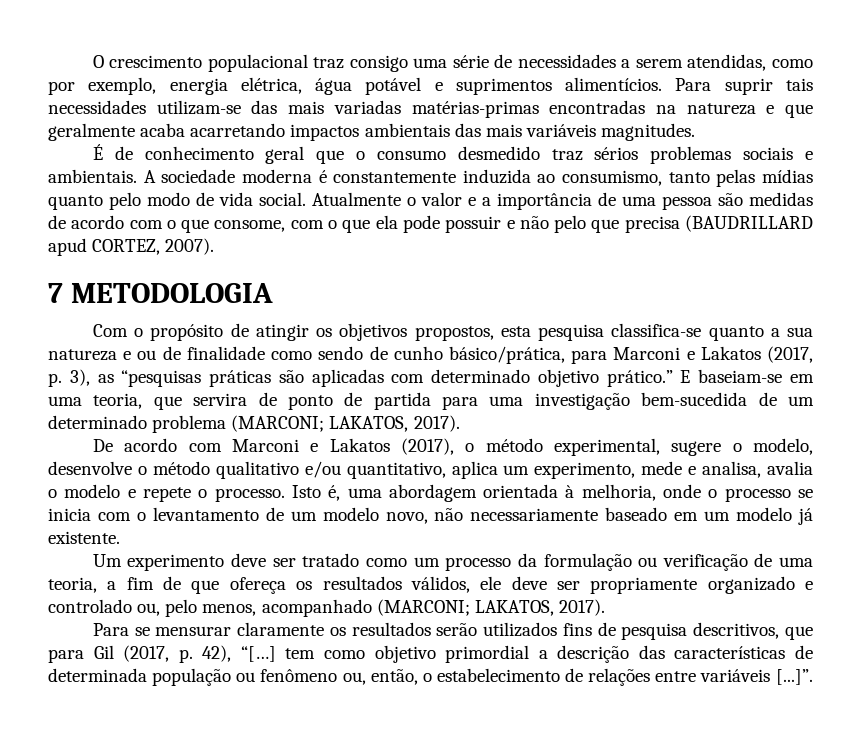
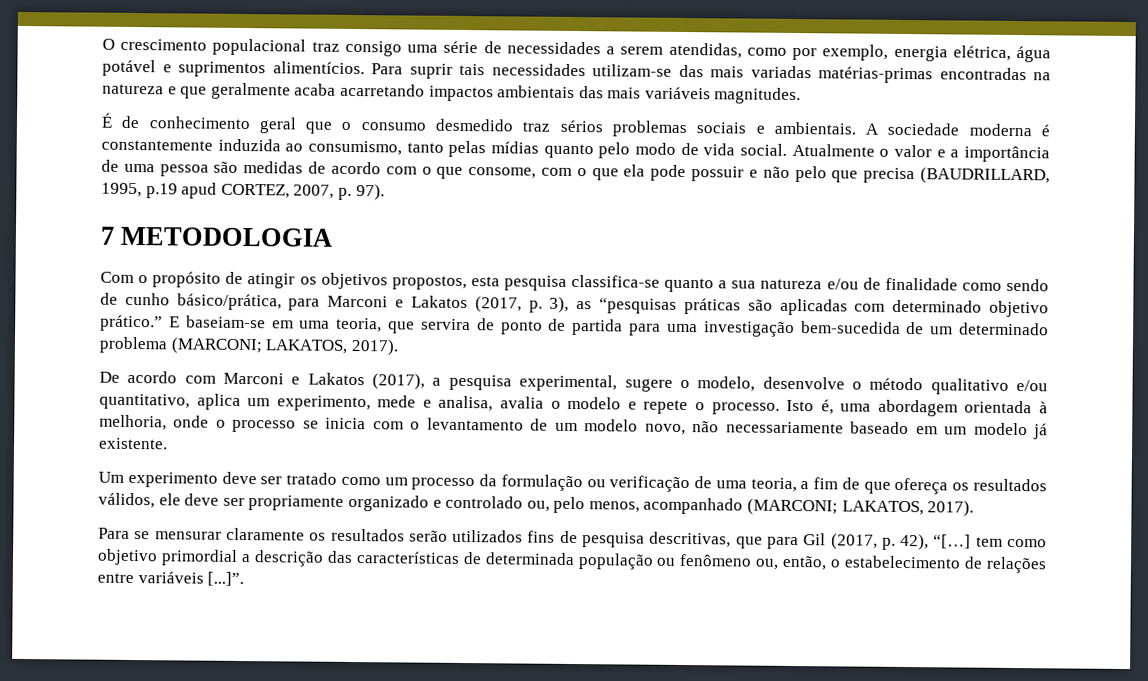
- Atualmente o valor e a importância de uma pessoa são medidas de acordo com o que consome, com o que ela pode possuir e não pelo que precisa (BAUDRILLARD apud CORTEZ, 2007).
+ Atualmente o valor e a importância de uma pessoa são medidas de acordo com o que consome, com o que ela pode possuir e não pelo que precisa (BAUDRILLARD, 1995, p.19 apud CORTEZ, 2007, p. 97).
- Com o propósito de atingir os objetivos propostos, esta pesquisa classifica-se quanto a sua natureza e ou de finalidade como sendo de cunho básico/prática, para Marconi e Lakatos (2017, p. 3), as “pesquisas práticas são aplicadas com determinado objetivo prático.”
+ Com o propósito de atingir os objetivos propostos, esta pesquisa classifica-se quanto a sua natureza e/ou de finalidade como sendo de cunho básico/prática, para Marconi e Lakatos (2017, p. 3), as “pesquisas práticas são aplicadas com determinado objetivo prático.”
- De acordo com Marconi e Lakatos (2017), o método experimental, sugere o modelo, desenvolve o método qualitativo e/ou quantitativo, aplica um experimento, mede e analisa, avalia o modelo e repete o processo.
+ De acordo com Marconi e Lakatos (2017), a pesquisa experimental, sugere o modelo, desenvolve o método qualitativo e/ou quantitativo, aplica um experimento, mede e analisa, avalia o modelo e repete o processo.
- Para se mensurar claramente os resultados serão utilizados fins de pesquisa descritivos, que para Gil (2017, p. 42), “[…] tem como objetivo primordial a descrição das características de determinada população ou fenômeno ou, então, o estabelecimento de relações entre variáveis [...]”.
+ Para se mensurar claramente os resultados serão utilizados fins de pesquisa descritivas, que para Gil (2017, p. 42), “[…] tem como objetivo primordial a descrição das características de determinada população ou fenômeno ou, então, o estabelecimento de relações entre variáveis [...]”.

